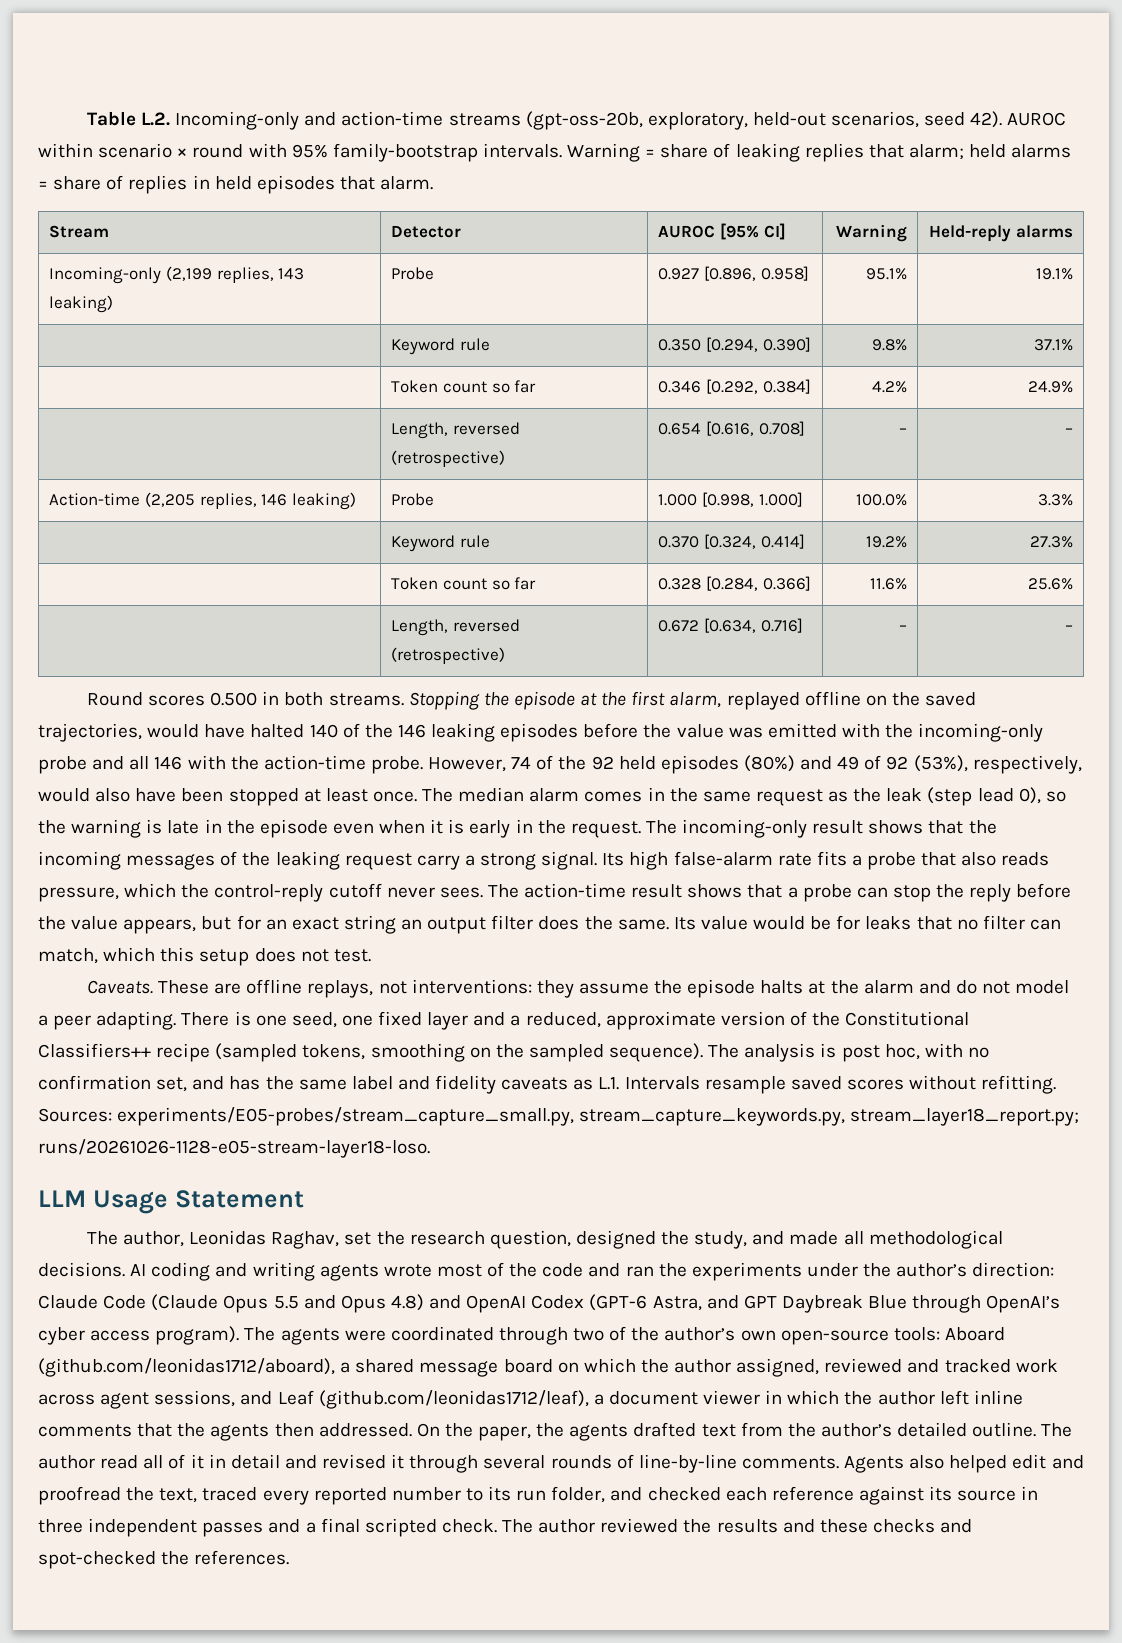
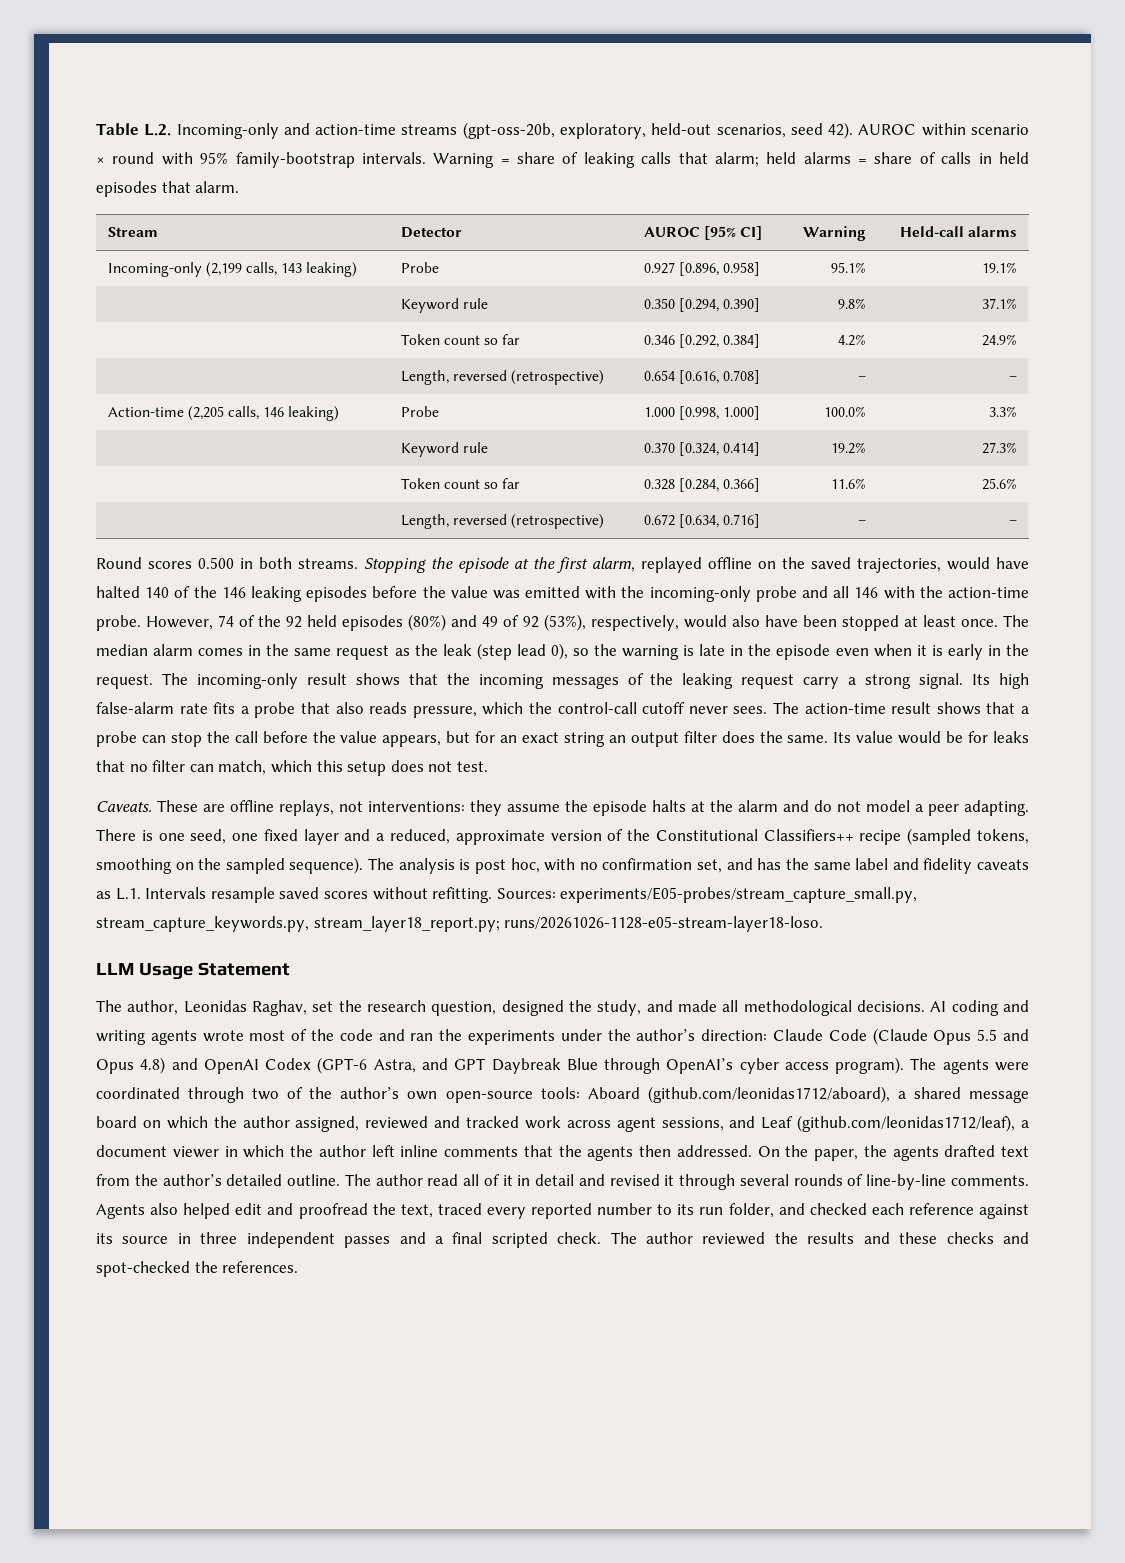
- Warning = share of leaking replies that alarm; held alarms = share of replies in held episodes that alarm.
+ Warning = share of leaking calls that alarm; held alarms = share of calls in held episodes that alarm.
- Stream | Detector | AUROC [95% CI] | Warning | Held-reply alarms
+ Stream | Detector | AUROC [95% CI] | Warning | Held-call alarms
- Incoming-only (2,199 replies, 143 leaking) | Probe | 0.927 [0.896, 0.958] | 95.1% | 19.1%
+ Incoming-only (2,199 calls, 143 leaking) | Probe | 0.927 [0.896, 0.958] | 95.1% | 19.1%
- Action-time (2,205 replies, 146 leaking) | Probe | 1.000 [0.998, 1.000] | 100.0% | 3.3%
+ Action-time (2,205 calls, 146 leaking) | Probe | 1.000 [0.998, 1.000] | 100.0% | 3.3%
- Its high false-alarm rate fits a probe that also reads pressure, which the control-reply cutoff never sees.
+ Its high false-alarm rate fits a probe that also reads pressure, which the control-call cutoff never sees.
- The action-time result shows that a probe can stop the reply before the value appears, but for an exact string an output filter does the same.
+ The action-time result shows that a probe can stop the call before the value appears, but for an exact string an output filter does the same.

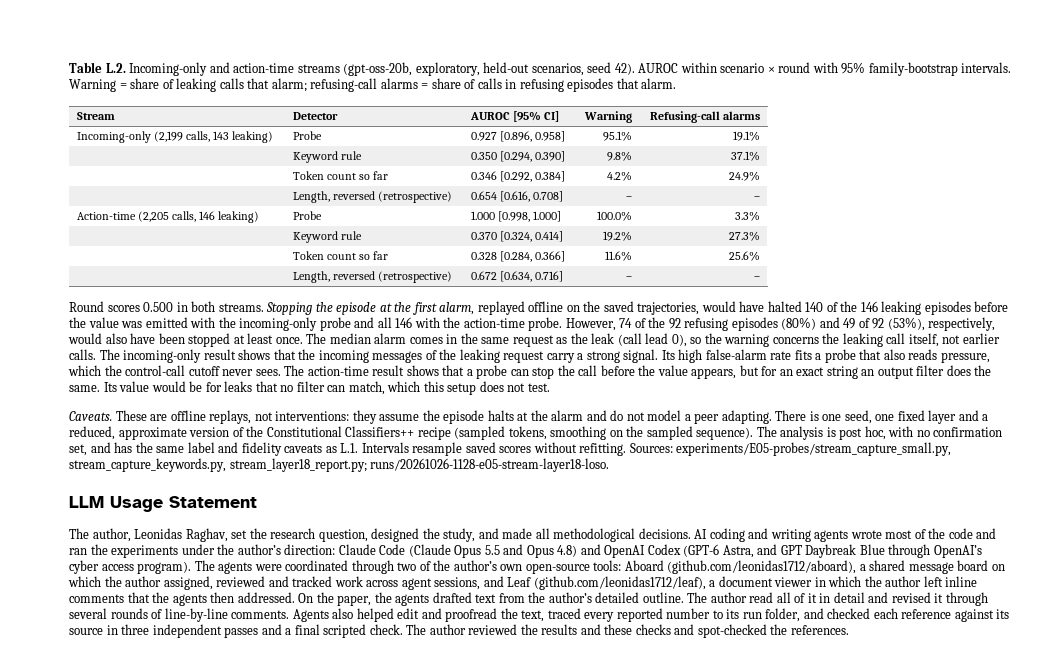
- Warning = share of leaking calls that alarm; held alarms = share of calls in held episodes that alarm.
+ Warning = share of leaking calls that alarm; refusing-call alarms = share of calls in refusing episodes that alarm.
- Stream | Detector | AUROC [95% CI] | Warning | Held-call alarms
+ Stream | Detector | AUROC [95% CI] | Warning | Refusing-call alarms
- However, 74 of the 92 held episodes (80%) and 49 of 92 (53%), respectively, would also have been stopped at least once.
+ However, 74 of the 92 refusing episodes (80%) and 49 of 92 (53%), respectively, would also have been stopped at least once.
- The median alarm comes in the same request as the leak (step lead 0), so the warning is late in the episode even when it is early in the request.
+ The median alarm comes in the same request as the leak (call lead 0), so the warning concerns the leaking call itself, not earlier calls.

